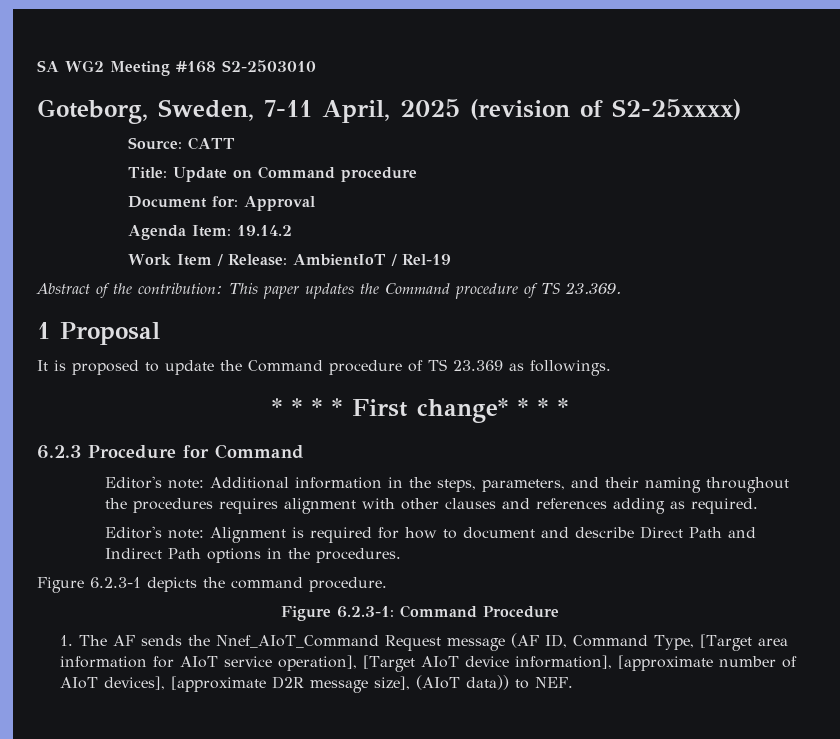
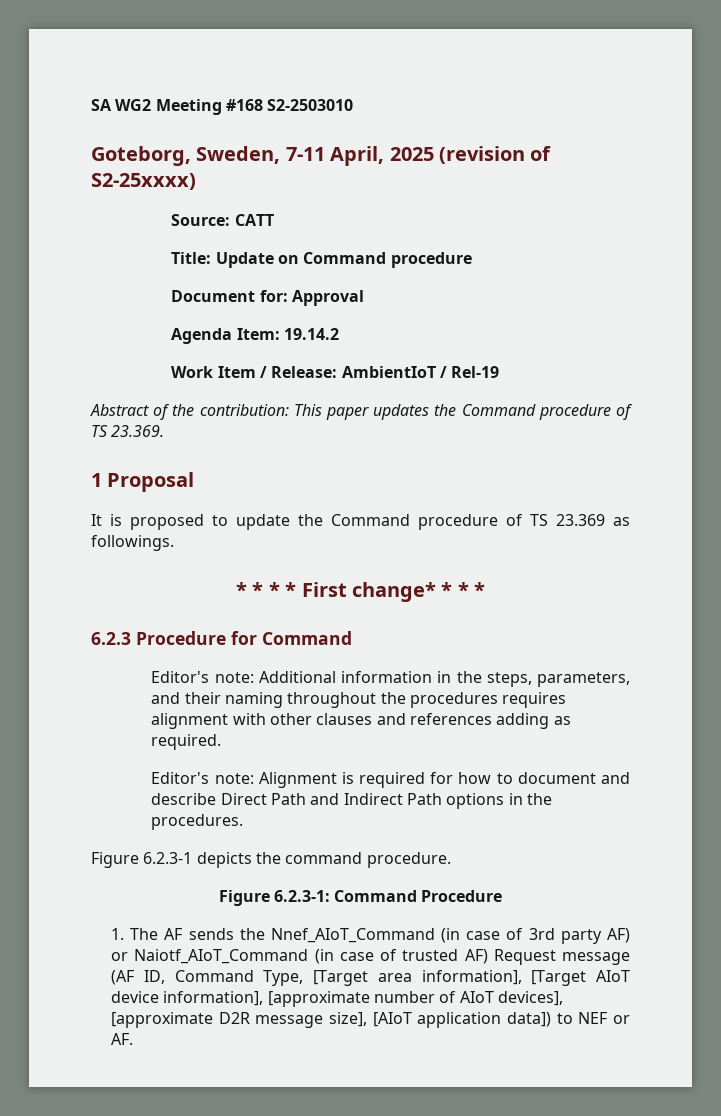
- 1. The AF sends the Nnef_AIoT_Command Request message (AF ID, Command Type, [Target area information for AIoT service operation], [Target AIoT device information], [approximate number of AIoT devices], [approximate D2R message size], (AIoT data)) to NEF.
+ 1. The AF sends the Nnef_AIoT_Command (in case of 3rd party AF) or Naiotf_AIoT_Command (in case of trusted AF) Request message (AF ID, Command Type, [Target area information], [Target AIoT device information], [approximate number of AIoT devices], [approximate D2R message size], [AIoT application data]) to NEF or AF.

